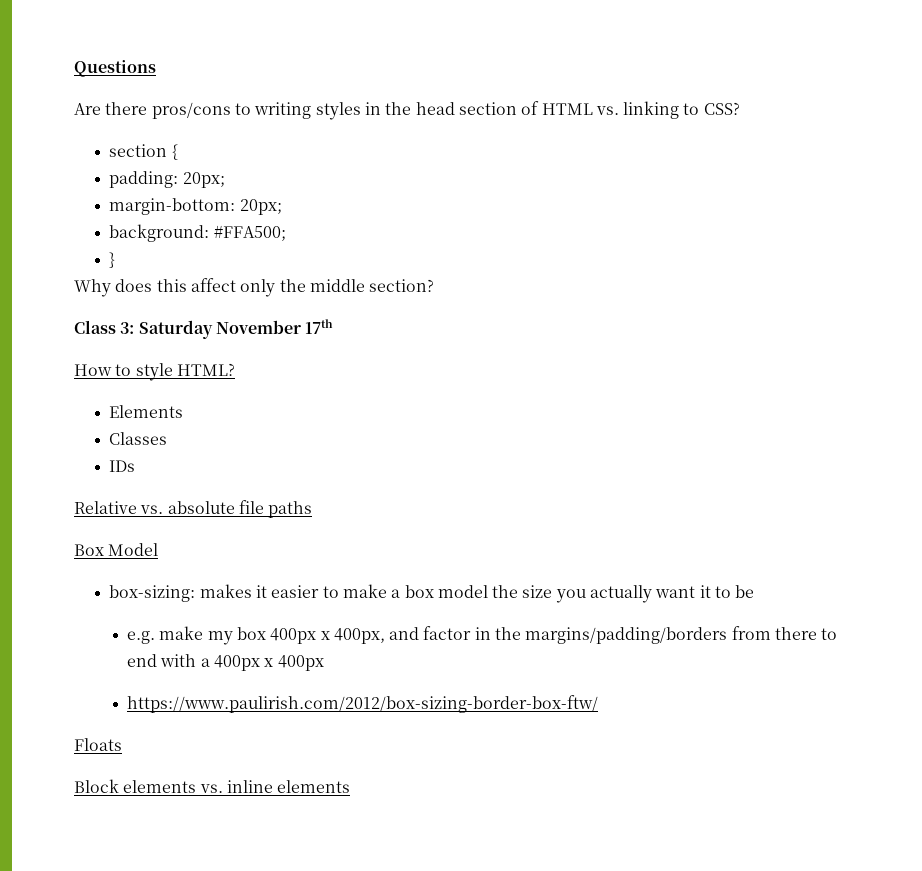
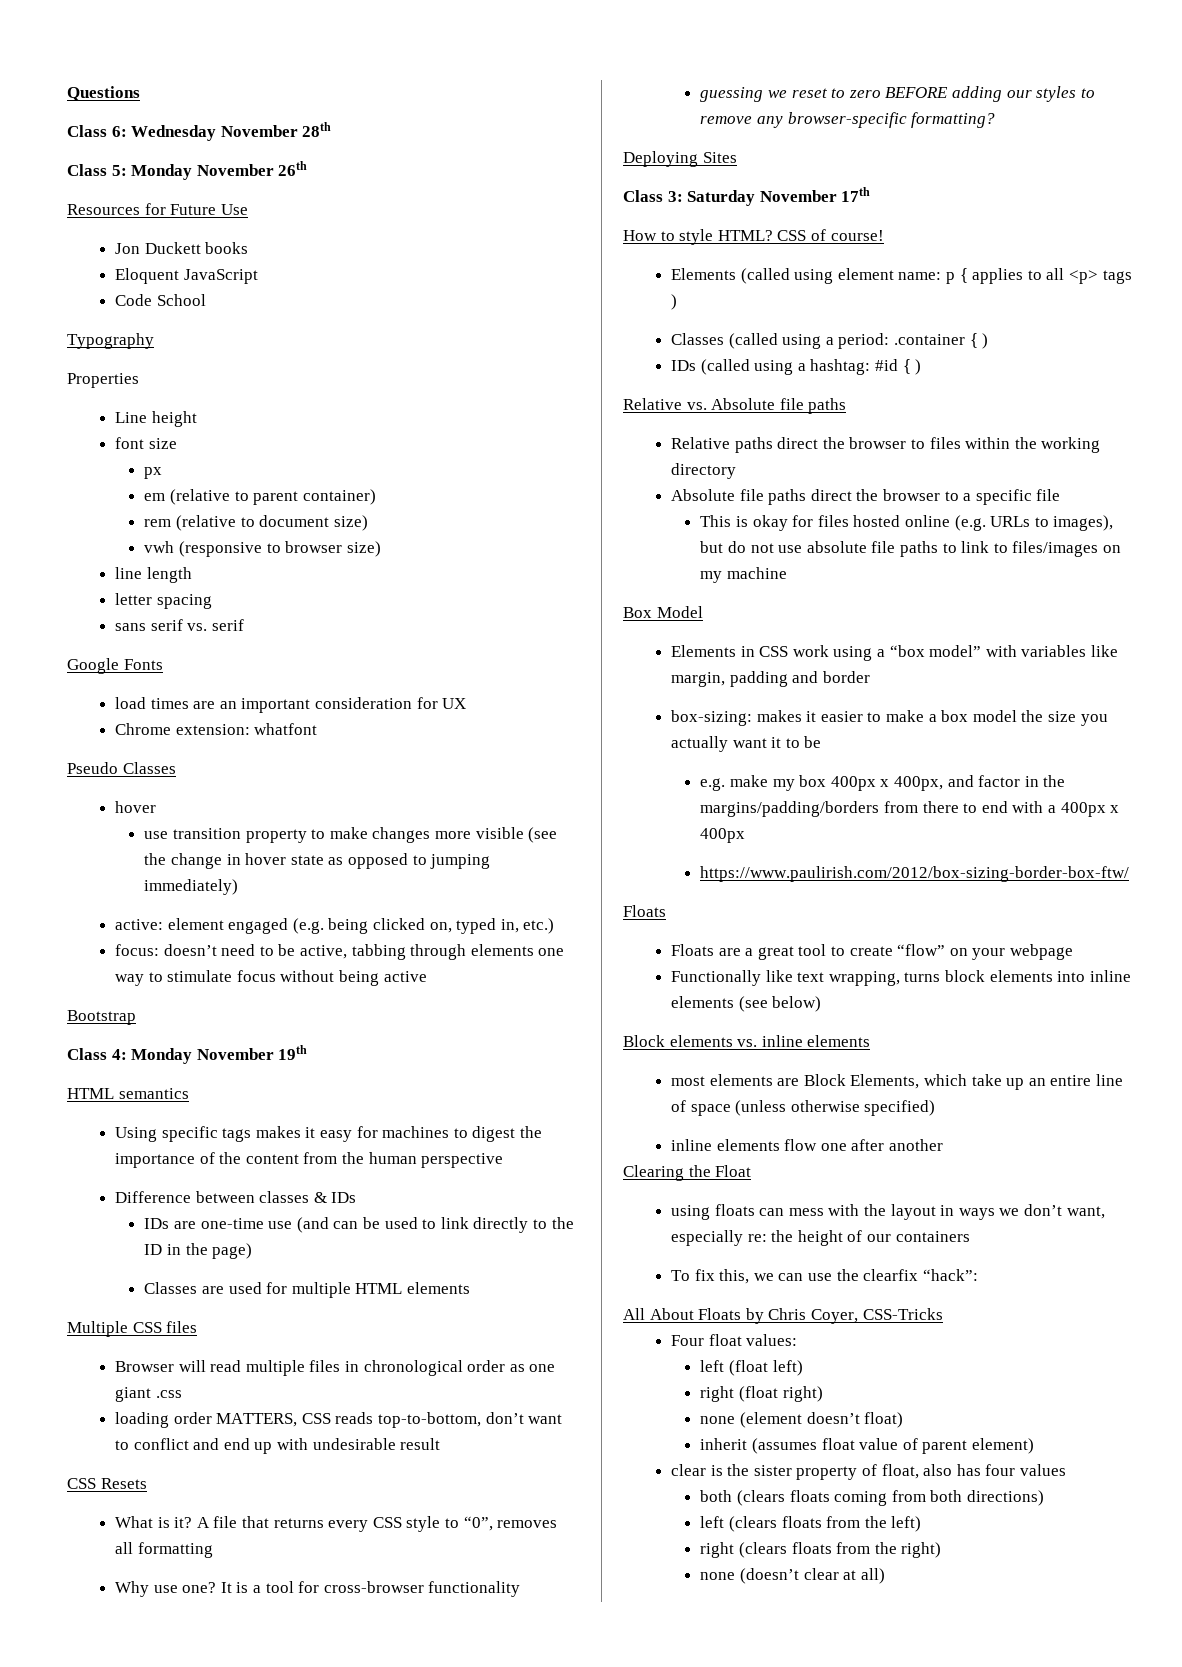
- Are there pros/cons to writing styles in the head section of HTML vs. linking to CSS?
- section {
- padding: 20px;
- margin-bottom: 20px;
- background: #FFA500;
- }
- Why does this affect only the middle section?
+ Class 6: Wednesday November 28th
+ Class 5: Monday November 26th
+ Resources for Future Use
+ Jon Duckett books
+ Eloquent JavaScript
+ Code School
+ Typography
+ Properties
+ Line height
+ font size
+ px
+ em (relative to parent container)
+ rem (relative to document size)
+ vwh (responsive to browser size)
+ line length
+ letter spacing
+ sans serif vs. serif
+ Google Fonts
+ load times are an important consideration for UX
+ Chrome extension: whatfont
+ Pseudo Classes
+ hover
+ use transition property to make changes more visible (see the change in hover state as opposed to jumping immediately)
+ active: element engaged (e.g. being clicked on, typed in, etc.)
+ focus: doesn’t need to be active, tabbing through elements one way to stimulate focus without being active
+ Bootstrap
+ Class 4: Monday November 19th
+ HTML semantics
+ Using specific tags makes it easy for machines to digest the importance of the content from the human perspective
+ Difference between classes & IDs
+ IDs are one-time use (and can be used to link directly to the ID in the page)
+ Classes are used for multiple HTML elements
+ Multiple CSS files
+ Browser will read multiple files in chronological order as one giant .css
+ loading order MATTERS, CSS reads top-to-bottom, don’t want to conflict and end up with undesirable result
+ CSS Resets
+ What is it? A file that returns every CSS style to “0”, removes all formatting
+ Why use one? It is a tool for cross-browser functionality
+ guessing we reset to zero BEFORE adding our styles to remove any browser-specific formatting?
+ Deploying Sites
- How to style HTML?
- Elements
- Classes
- IDs
- Relative vs. absolute file paths
+ How to style HTML? CSS of course!
+ Elements (called using element name: p { applies to all <p> tags )
+ Classes (called using a period: .container { )
+ IDs (called using a hashtag: #id { )
+ Relative vs. Absolute file paths
+ Relative paths direct the browser to files within the working directory
+ Absolute file paths direct the browser to a specific file
+ This is okay for files hosted online (e.g. URLs to images), but do not use absolute file paths to link to files/images on my machine
  Box Model
+ Elements in CSS work using a “box model” with variables like margin, padding and border
+ Floats are a great tool to create “flow” on your webpage
+ Functionally like text wrapping, turns block elements into inline elements (see below)
+ most elements are Block Elements, which take up an entire line of space (unless otherwise specified)
+ inline elements flow one after another
+ Clearing the Float
+ using floats can mess with the layout in ways we don’t want, especially re: the height of our containers
+ To fix this, we can use the clearfix “hack”:
+ All About Floats by Chris Coyer, CSS-Tricks
+ Four float values:
+ left (float left)
+ right (float right)
+ none (element doesn’t float)
+ inherit (assumes float value of parent element)
+ clear is the sister property of float, also has four values
+ both (clears floats coming from both directions)
+ left (clears floats from the left)
+ right (clears floats from the right)
+ none (doesn’t clear at all)

